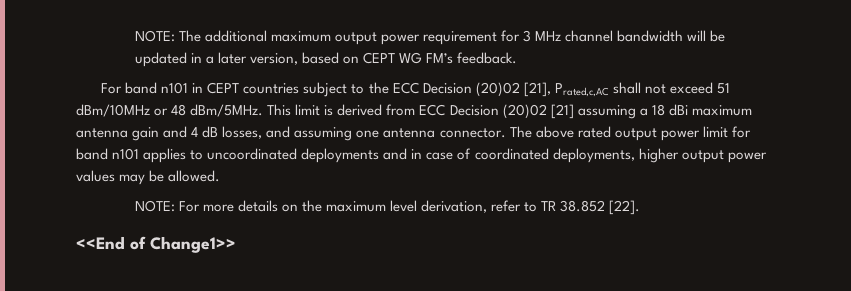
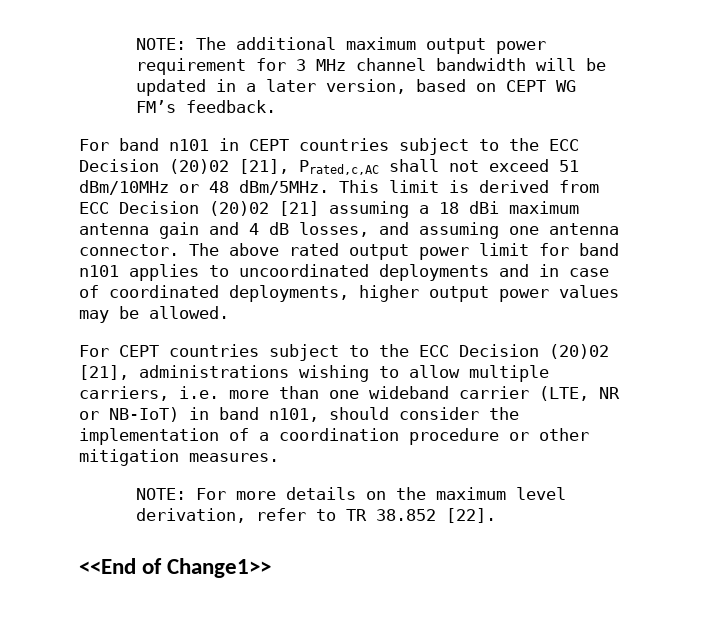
+ For CEPT countries subject to the ECC Decision (20)02 [21], administrations wishing to allow multiple carriers, i.e. more than one wideband carrier (LTE, NR or NB-IoT) in band n101, should consider the implementation of a coordination procedure or other mitigation measures.

